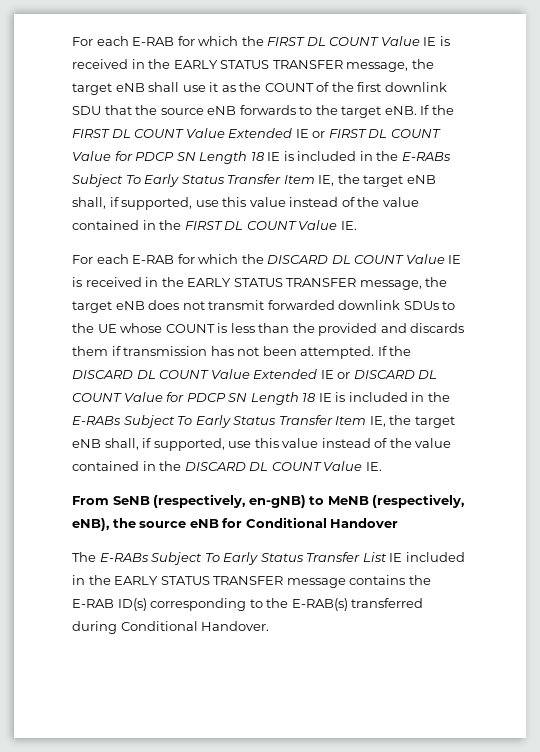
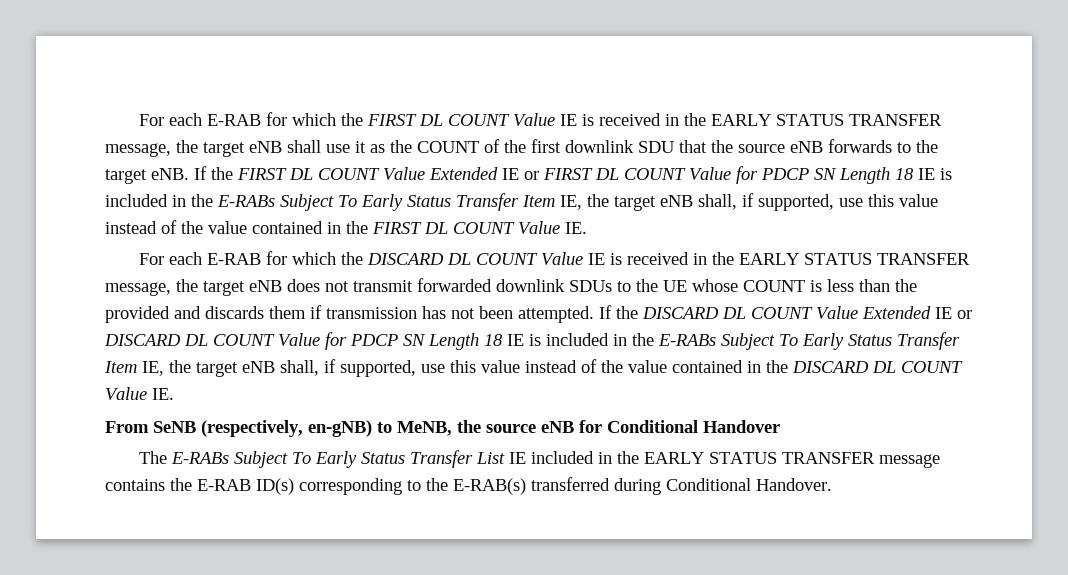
- From SeNB (respectively, en-gNB) to MeNB (respectively, eNB), the source eNB for Conditional Handover
+ From SeNB (respectively, en-gNB) to MeNB, the source eNB for Conditional Handover

